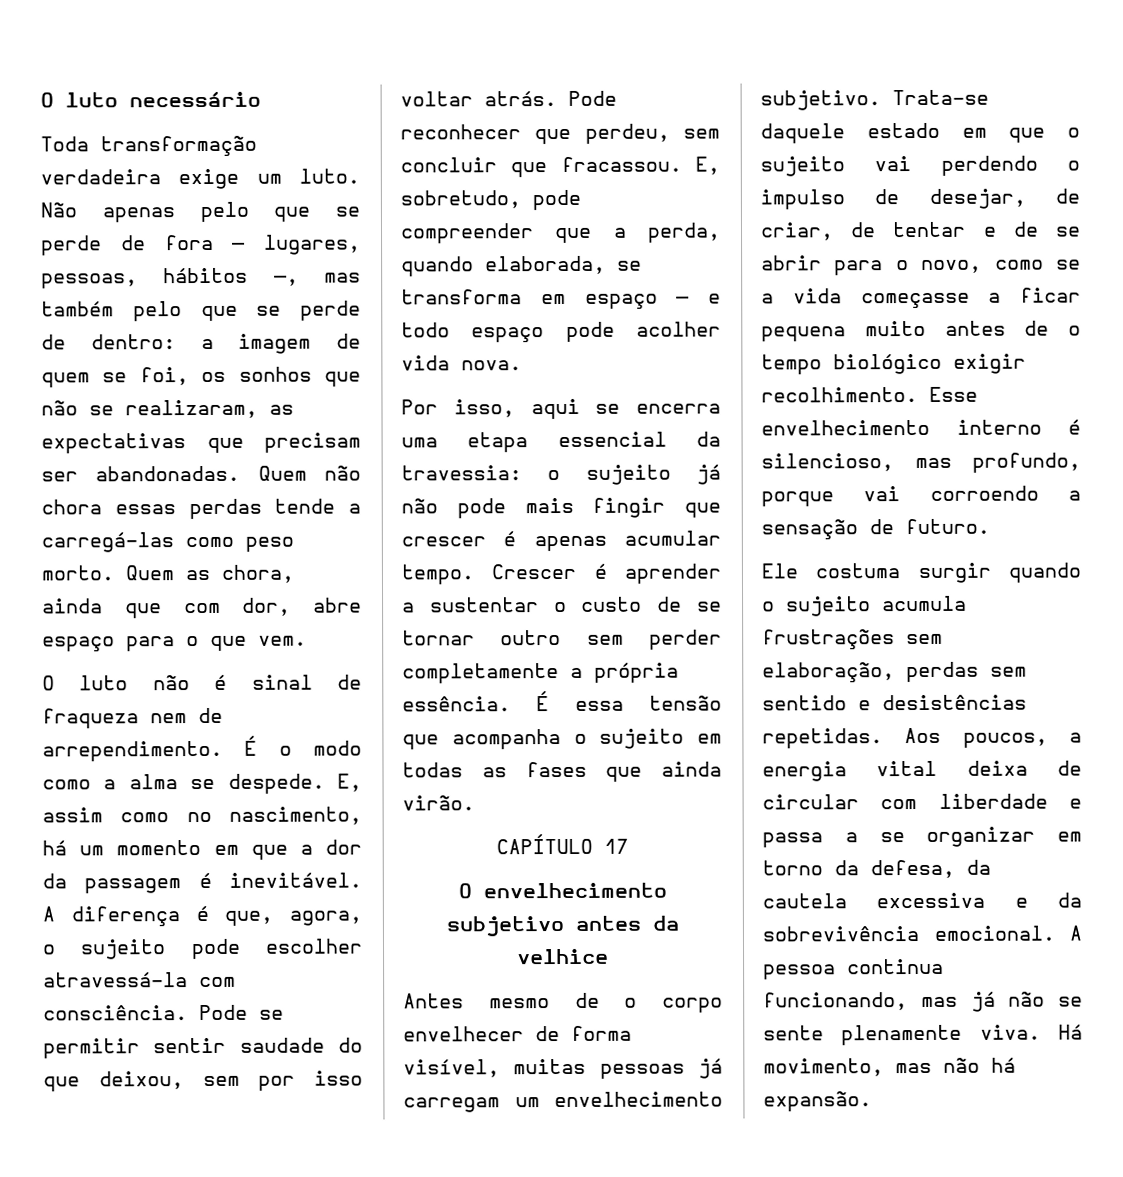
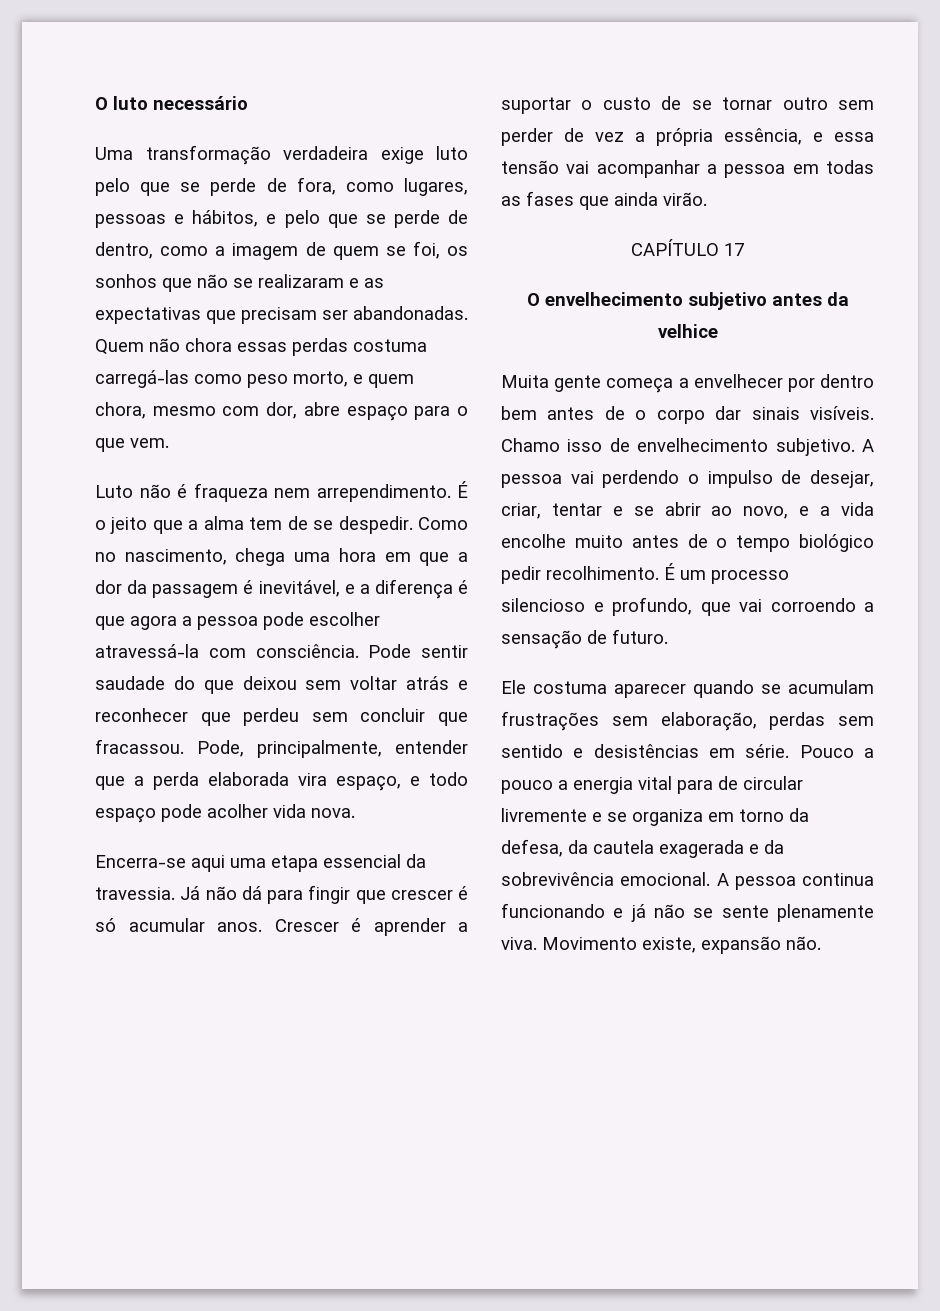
- Toda transformação verdadeira exige um luto. Não apenas pelo que se perde de fora — lugares, pessoas, hábitos —, mas também pelo que se perde de dentro: a imagem de quem se foi, os sonhos que não se realizaram, as expectativas que precisam ser abandonadas.
+ Uma transformação verdadeira exige luto pelo que se perde de fora, como lugares, pessoas e hábitos, e pelo que se perde de dentro, como a imagem de quem se foi, os sonhos que não se realizaram e as expectativas que precisam ser abandonadas.
- Quem não chora essas perdas tende a carregá-las como peso morto. Quem as chora, ainda que com dor, abre espaço para o que vem.
+ Quem não chora essas perdas costuma carregá-las como peso morto, e quem chora, mesmo com dor, abre espaço para o que vem.
- O luto não é sinal de fraqueza nem de arrependimento.
+ Luto não é fraqueza nem arrependimento.
- É o modo como a alma se despede. E, assim como no nascimento, há um momento em que a dor da passagem é inevitável. A diferença é que, agora, o sujeito pode escolher atravessá-la com consciência.
+ É o jeito que a alma tem de se despedir. Como no nascimento, chega uma hora em que a dor da passagem é inevitável, e a diferença é que agora a pessoa pode escolher atravessá-la com consciência.
- Pode se permitir sentir saudade do que deixou, sem por isso voltar atrás. Pode reconhecer que perdeu, sem concluir que fracassou.
+ Pode sentir saudade do que deixou sem voltar atrás e reconhecer que perdeu sem concluir que fracassou.
- E, sobretudo, pode compreender que a perda, quando elaborada, se transforma em espaço — e todo espaço pode acolher vida nova.
+ Pode, principalmente, entender que a perda elaborada vira espaço, e todo espaço pode acolher vida nova.
- Por isso, aqui se encerra uma etapa essencial da travessia: o sujeito já não pode mais fingir que crescer é apenas acumular tempo.
+ Encerra-se aqui uma etapa essencial da travessia. Já não dá para fingir que crescer é só acumular anos.
- Crescer é aprender a sustentar o custo de se tornar outro sem perder completamente a própria essência. É essa tensão que acompanha o sujeito em todas as fases que ainda virão.
+ Crescer é aprender a suportar o custo de se tornar outro sem perder de vez a própria essência, e essa tensão vai acompanhar a pessoa em todas as fases que ainda virão.
- Antes mesmo de o corpo envelhecer de forma visível, muitas pessoas já carregam um envelhecimento subjetivo. Trata-se daquele estado em que o sujeito vai perdendo o impulso de desejar, de criar, de tentar e de se abrir para o novo, como se a vida começasse a ficar pequena muito antes de o tempo biológico exigir recolhimento. Esse envelhecimento interno é silencioso, mas profundo, porque vai corroendo a sensação de futuro.
+ Muita gente começa a envelhecer por dentro bem antes de o corpo dar sinais visíveis. Chamo isso de envelhecimento subjetivo. A pessoa vai perdendo o impulso de desejar, criar, tentar e se abrir ao novo, e a vida encolhe muito antes de o tempo biológico pedir recolhimento. É um processo silencioso e profundo, que vai corroendo a sensação de futuro.
- Ele costuma surgir quando o sujeito acumula frustrações sem elaboração, perdas sem sentido e desistências repetidas. Aos poucos, a energia vital deixa de circular com liberdade e passa a se organizar em torno da defesa, da cautela excessiva e da sobrevivência emocional.
+ Ele costuma aparecer quando se acumulam frustrações sem elaboração, perdas sem sentido e desistências em série. Pouco a pouco a energia vital para de circular livremente e se organiza em torno da defesa, da cautela exagerada e da sobrevivência emocional.
- A pessoa continua funcionando, mas já não se sente plenamente viva.
+ A pessoa continua funcionando e já não se sente plenamente viva.
- Há movimento, mas não há expansão.
+ Movimento existe, expansão não.

